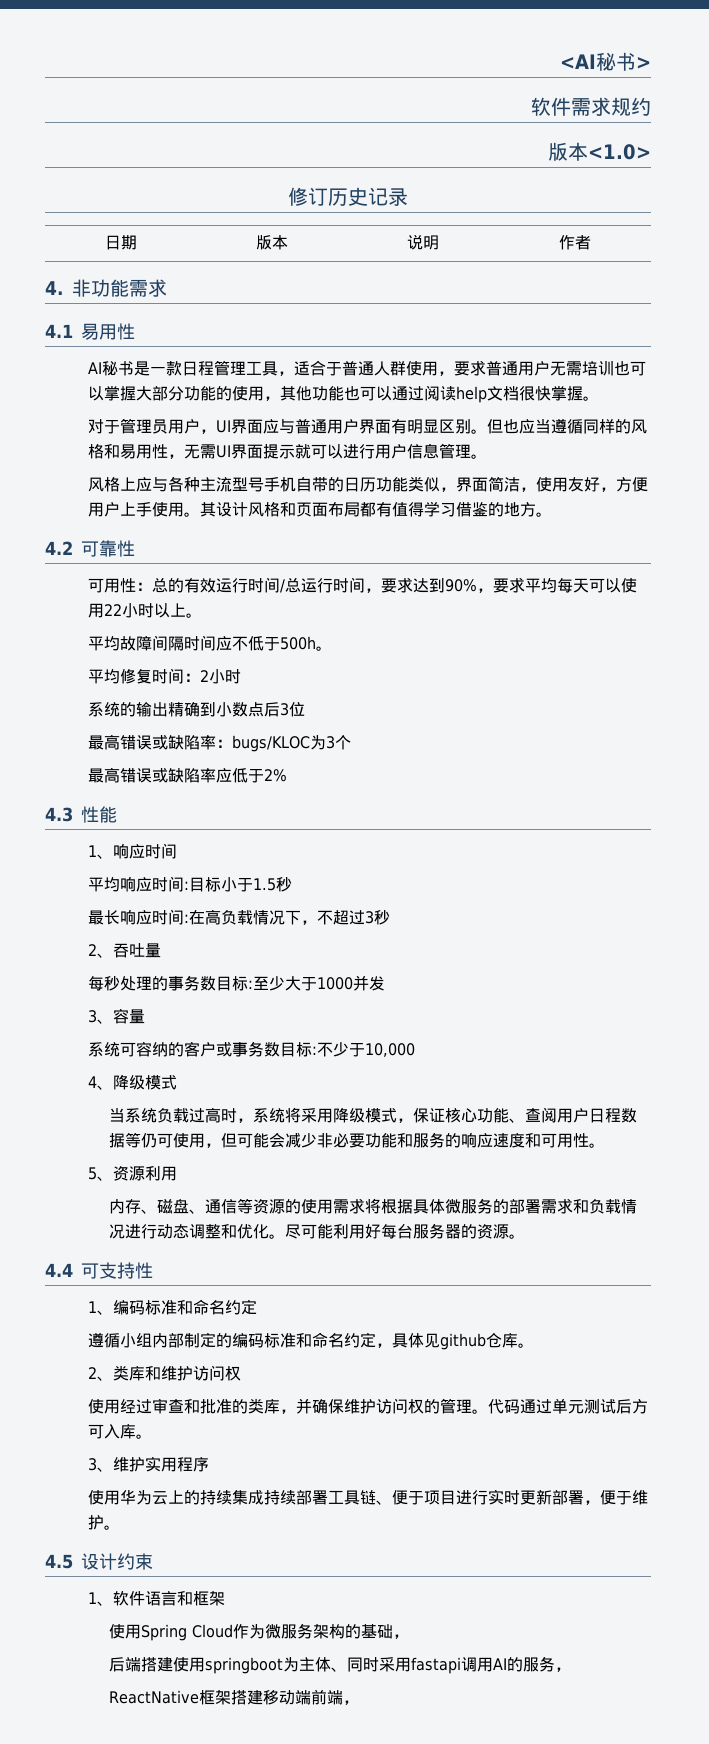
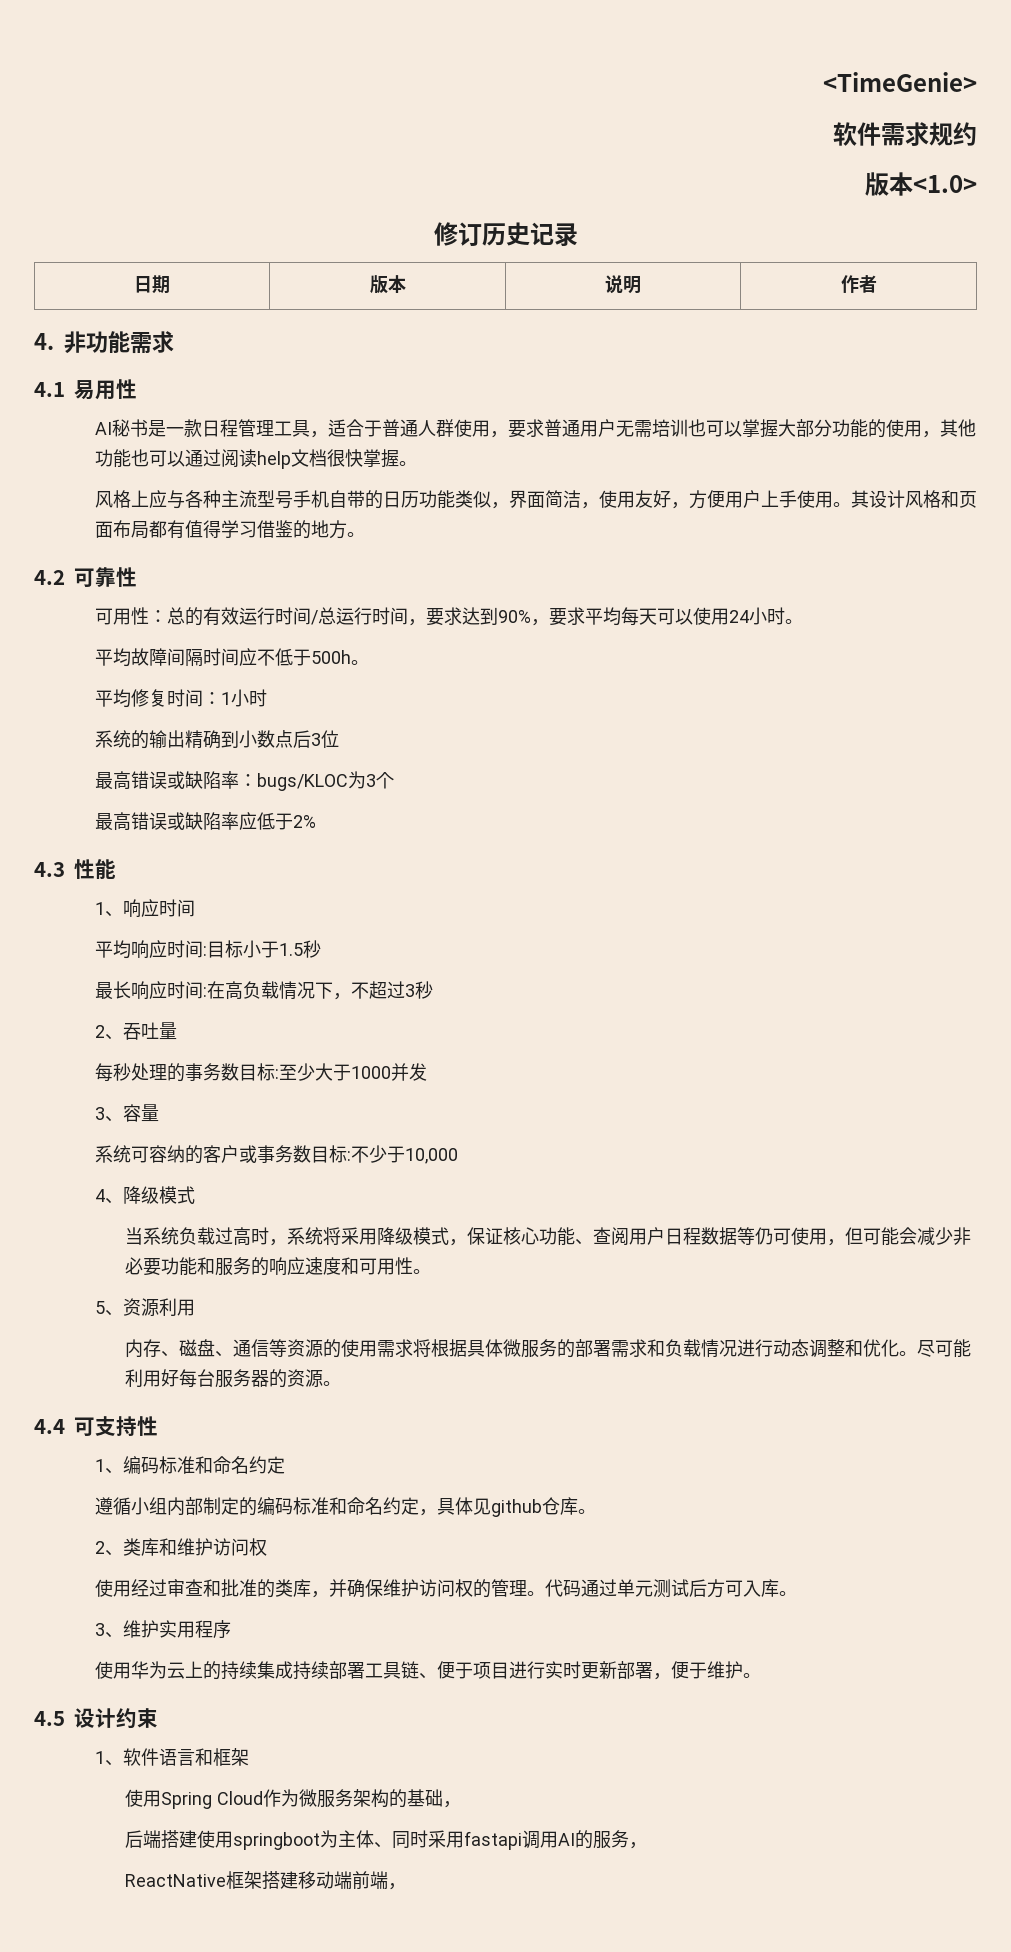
- <AI秘书>
+ <TimeGenie>
- 对于管理员用户，UI界面应与普通用户界面有明显区别。但也应当遵循同样的风格和易用性，无需UI界面提示就可以进行用户信息管理。
- 可用性：总的有效运行时间/总运行时间，要求达到90%，要求平均每天可以使用22小时以上。
+ 可用性：总的有效运行时间/总运行时间，要求达到90%，要求平均每天可以使用24小时。
- 平均修复时间：2小时
+ 平均修复时间：1小时

